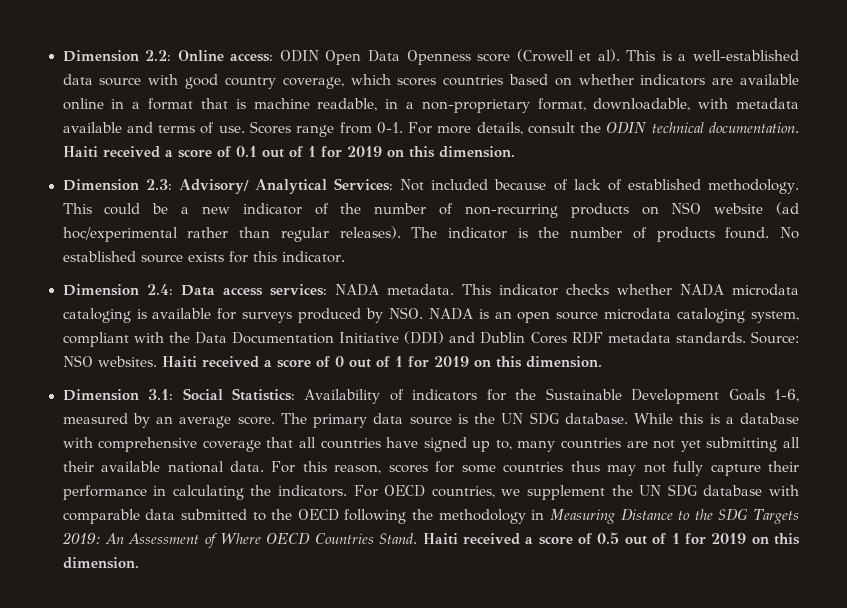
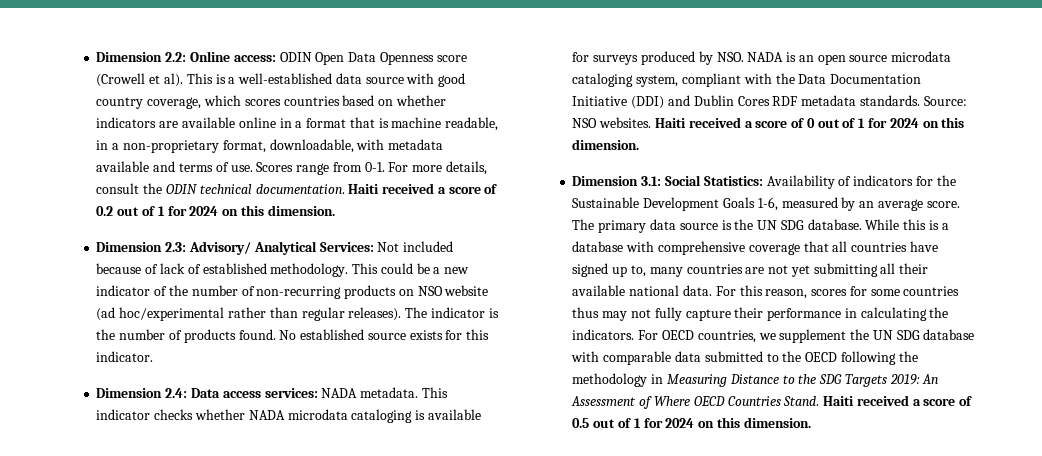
- Haiti received a score of 0.1 out of 1 for 2019 on this dimension.
+ Haiti received a score of 0.2 out of 1 for 2024 on this dimension.
- Haiti received a score of 0 out of 1 for 2019 on this dimension.
+ Haiti received a score of 0 out of 1 for 2024 on this dimension.
- Haiti received a score of 0.5 out of 1 for 2019 on this dimension.
+ Haiti received a score of 0.5 out of 1 for 2024 on this dimension.

